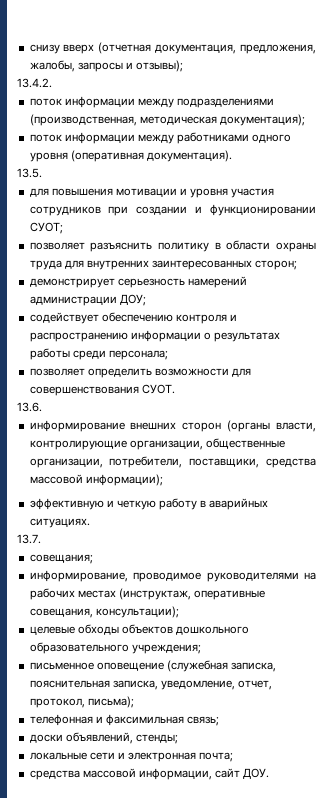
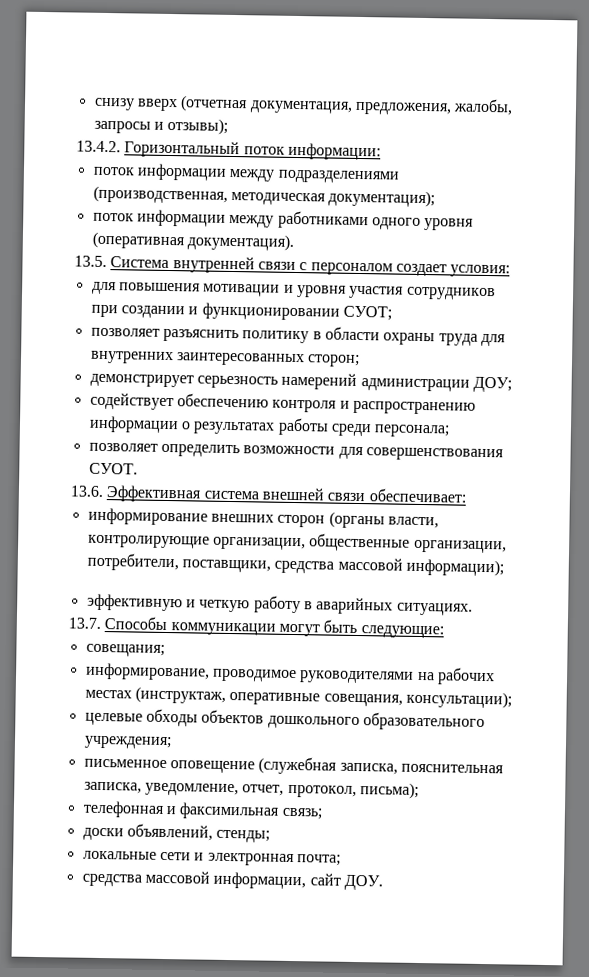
- 13.4.2.
+ 13.4.2. Горизонтальный поток информации:
- 13.5.
+ 13.5. Система внутренней связи с персоналом создает условия:
- 13.6.
+ 13.6. Эффективная система внешней связи обеспечивает:
- 13.7.
+ 13.7. Способы коммуникации могут быть следующие:

